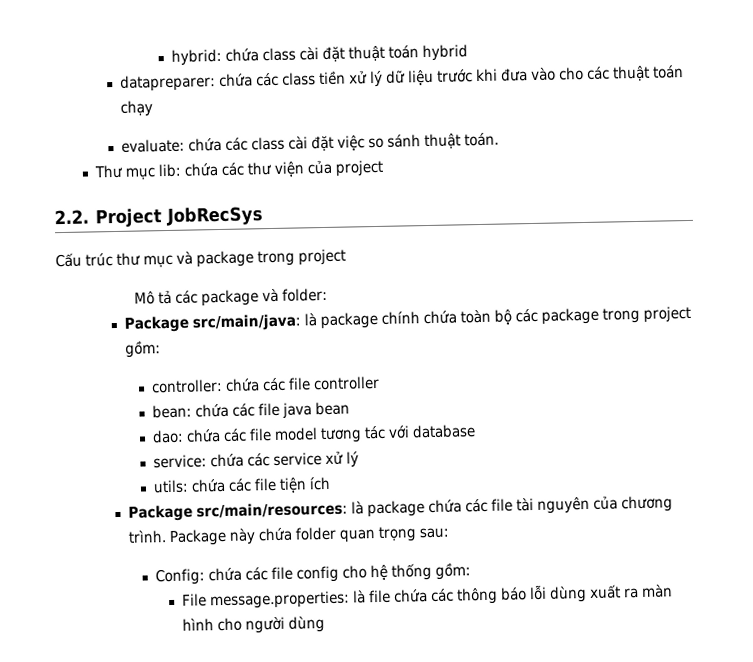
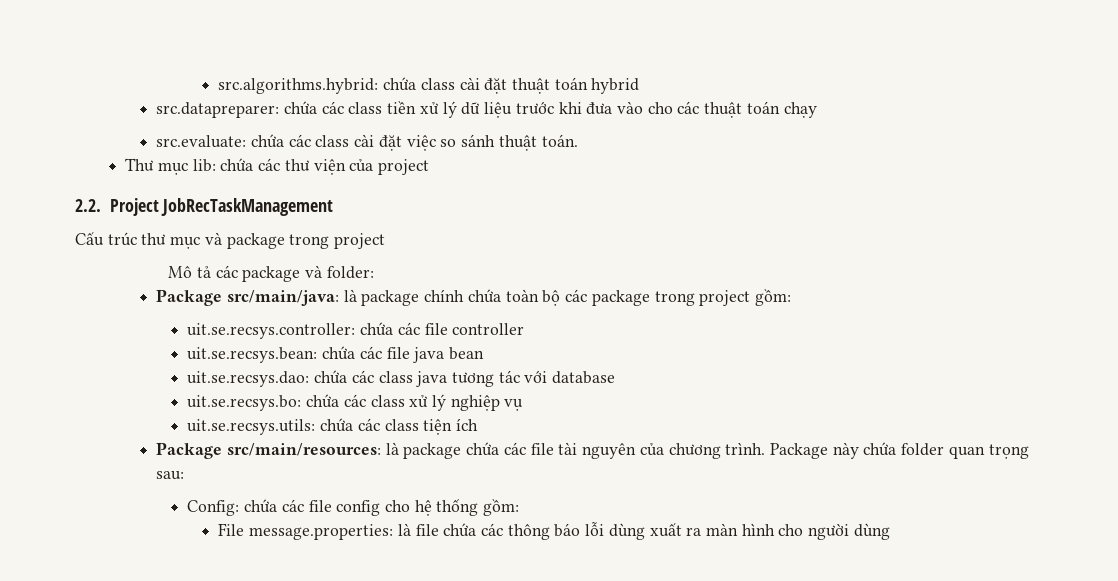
- hybrid: chứa class cài đặt thuật toán hybrid
+ src.algorithms.hybrid: chứa class cài đặt thuật toán hybrid
- datapreparer: chứa các class tiền xử lý dữ liệu trước khi đưa vào cho các thuật toán chạy
+ src.datapreparer: chứa các class tiền xử lý dữ liệu trước khi đưa vào cho các thuật toán chạy
- evaluate: chứa các class cài đặt việc so sánh thuật toán.
+ src.evaluate: chứa các class cài đặt việc so sánh thuật toán.
- 2.2. Project JobRecSys
+ 2.2. Project JobRecTaskManagement
- controller: chứa các file controller
+ uit.se.recsys.controller: chứa các file controller
- bean: chứa các file java bean
+ uit.se.recsys.bean: chứa các file java bean
- dao: chứa các file model tương tác với database
+ uit.se.recsys.dao: chứa các class java tương tác với database
- service: chứa các service xử lý
- utils: chứa các file tiện ích
+ uit.se.recsys.bo: chứa các class xử lý nghiệp vụ
+ uit.se.recsys.utils: chứa các class tiện ích

